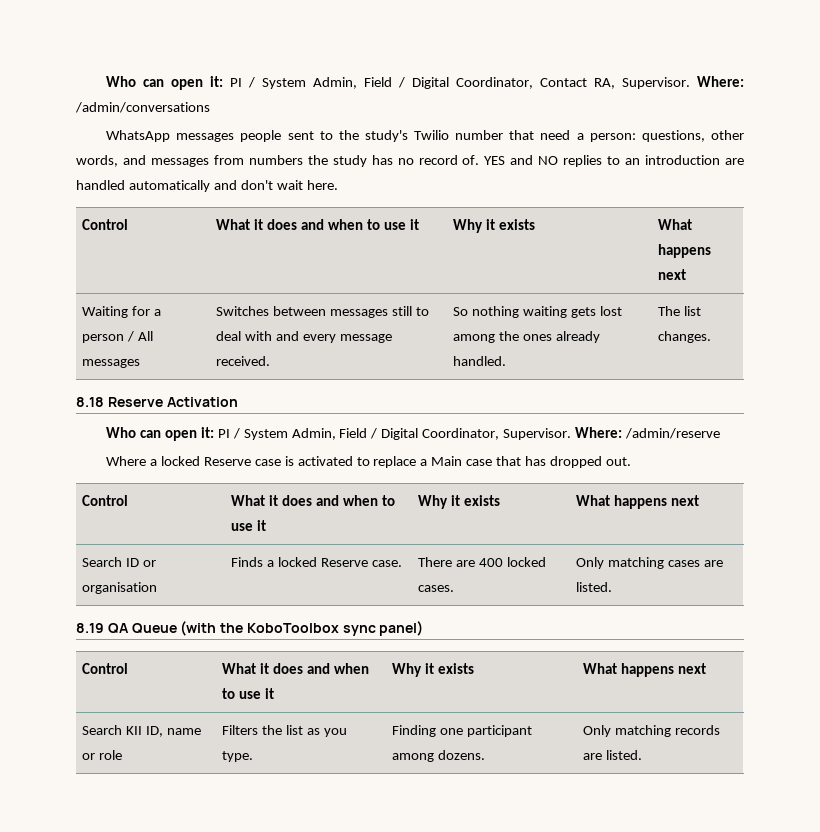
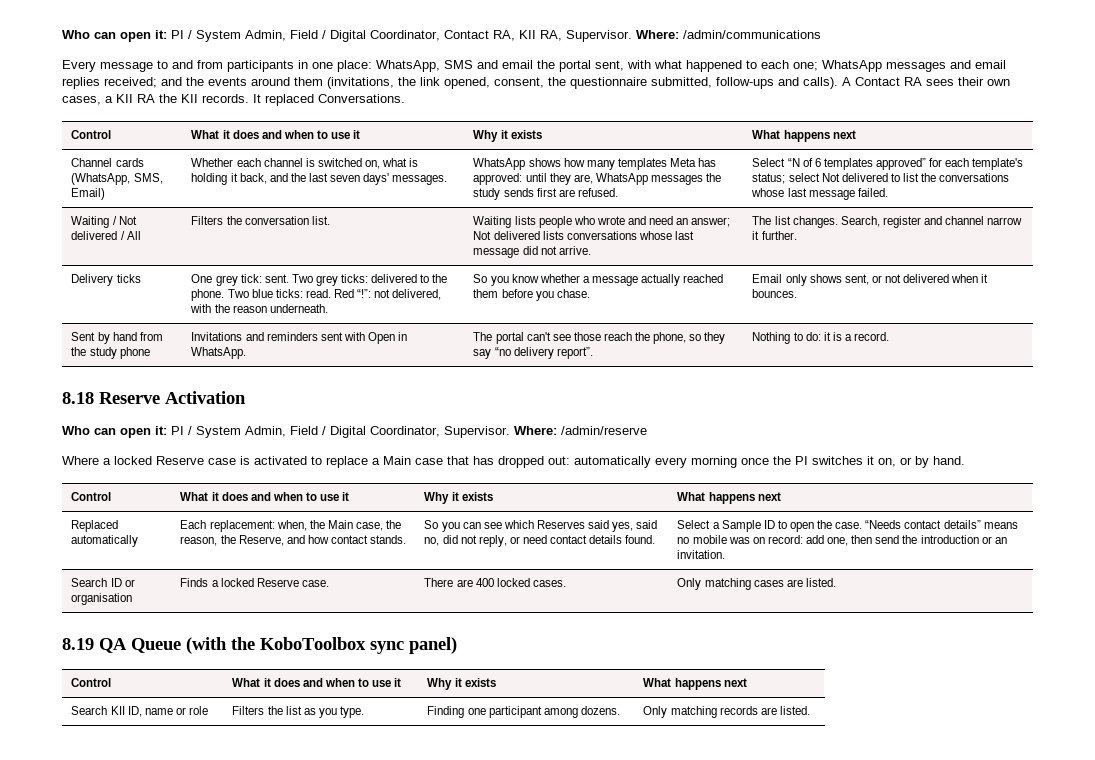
- Who can open it: PI / System Admin, Field / Digital Coordinator, Contact RA, Supervisor. Where: /admin/conversations
- WhatsApp messages people sent to the study's Twilio number that need a person: questions, other words, and messages from numbers the study has no record of. YES and NO replies to an introduction are handled automatically and don't wait here.
+ Who can open it: PI / System Admin, Field / Digital Coordinator, Contact RA, KII RA, Supervisor. Where: /admin/communications
+ Every message to and from participants in one place: WhatsApp, SMS and email the portal sent, with what happened to each one; WhatsApp messages and email replies received; and the events around them (invitations, the link opened, consent, the questionnaire submitted, follow-ups and calls). A Contact RA sees their own cases, a KII RA the KII records. It replaced Conversations.
- Waiting for a person / All messages | Switches between messages still to deal with and every message received. | So nothing waiting gets lost among the ones already handled. | The list changes.
+ Channel cards (WhatsApp, SMS, Email) | Whether each channel is switched on, what is holding it back, and the last seven days' messages. | WhatsApp shows how many templates Meta has approved: until they are, WhatsApp messages the study sends first are refused. | Select “N of 6 templates approved” for each template's status; select Not delivered to list the conversations whose last message failed.
+ Waiting / Not delivered / All | Filters the conversation list. | Waiting lists people who wrote and need an answer; Not delivered lists conversations whose last message did not arrive. | The list changes. Search, register and channel narrow it further.
+ Delivery ticks | One grey tick: sent. Two grey ticks: delivered to the phone. Two blue ticks: read. Red “!”: not delivered, with the reason underneath. | So you know whether a message actually reached them before you chase. | Email only shows sent, or not delivered when it bounces.
+ Sent by hand from the study phone | Invitations and reminders sent with Open in WhatsApp. | The portal can't see those reach the phone, so they say “no delivery report”. | Nothing to do: it is a record.
- Where a locked Reserve case is activated to replace a Main case that has dropped out.
+ Where a locked Reserve case is activated to replace a Main case that has dropped out: automatically every morning once the PI switches it on, or by hand.
+ Replaced automatically | Each replacement: when, the Main case, the reason, the Reserve, and how contact stands. | So you can see which Reserves said yes, said no, did not reply, or need contact details found. | Select a Sample ID to open the case. “Needs contact details” means no mobile was on record: add one, then send the introduction or an invitation.

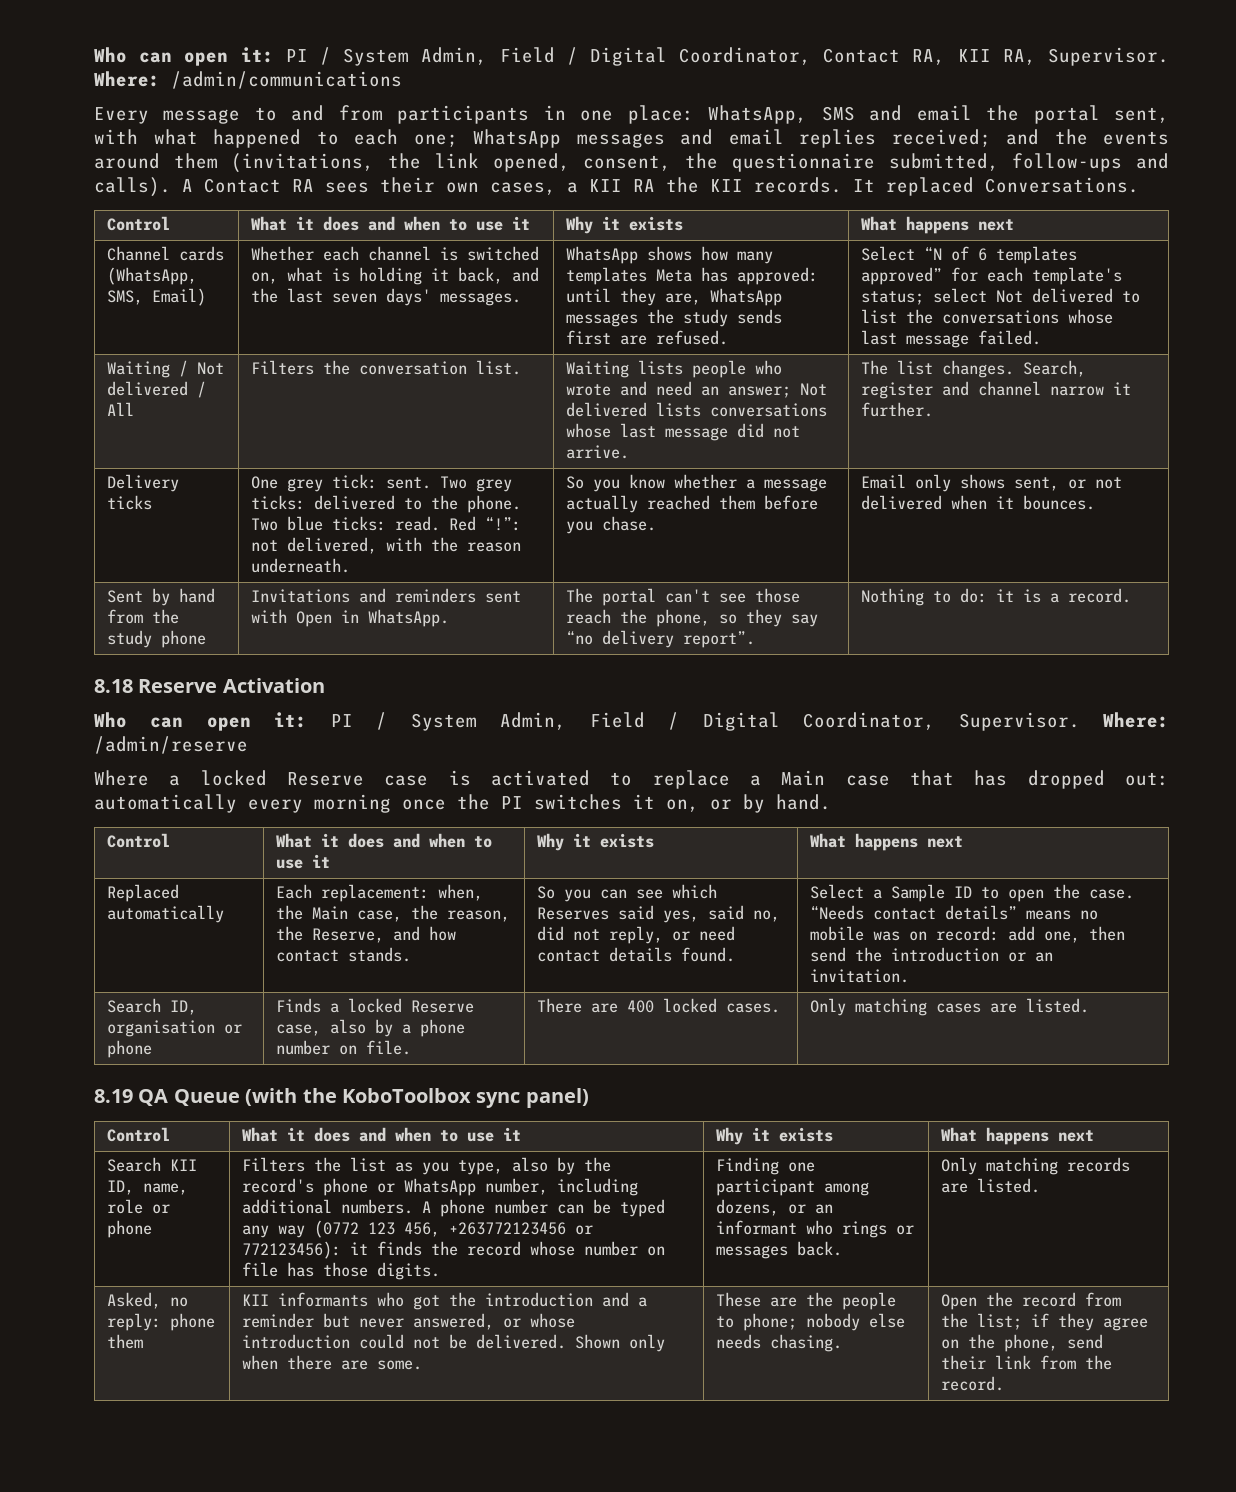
- Search ID or organisation | Finds a locked Reserve case. | There are 400 locked cases. | Only matching cases are listed.
+ Search ID, organisation or phone | Finds a locked Reserve case, also by a phone number on file. | There are 400 locked cases. | Only matching cases are listed.
- Search KII ID, name or role
+ Search KII ID, name, role or phone
- Filters the list as you type. | Finding one participant among dozens.
+ Filters the list as you type, also by the record's phone or WhatsApp number, including additional numbers. A phone number can be typed any way (0772 123 456, +263772123456 or 772123456): it finds the record whose number on file has those digits. | Finding one participant among dozens, or an informant who rings or messages back.
+ Asked, no reply: phone them | KII informants who got the introduction and a reminder but never answered, or whose introduction could not be delivered. Shown only when there are some. | These are the people to phone; nobody else needs chasing. | Open the record from the list; if they agree on the phone, send their link from the record.

